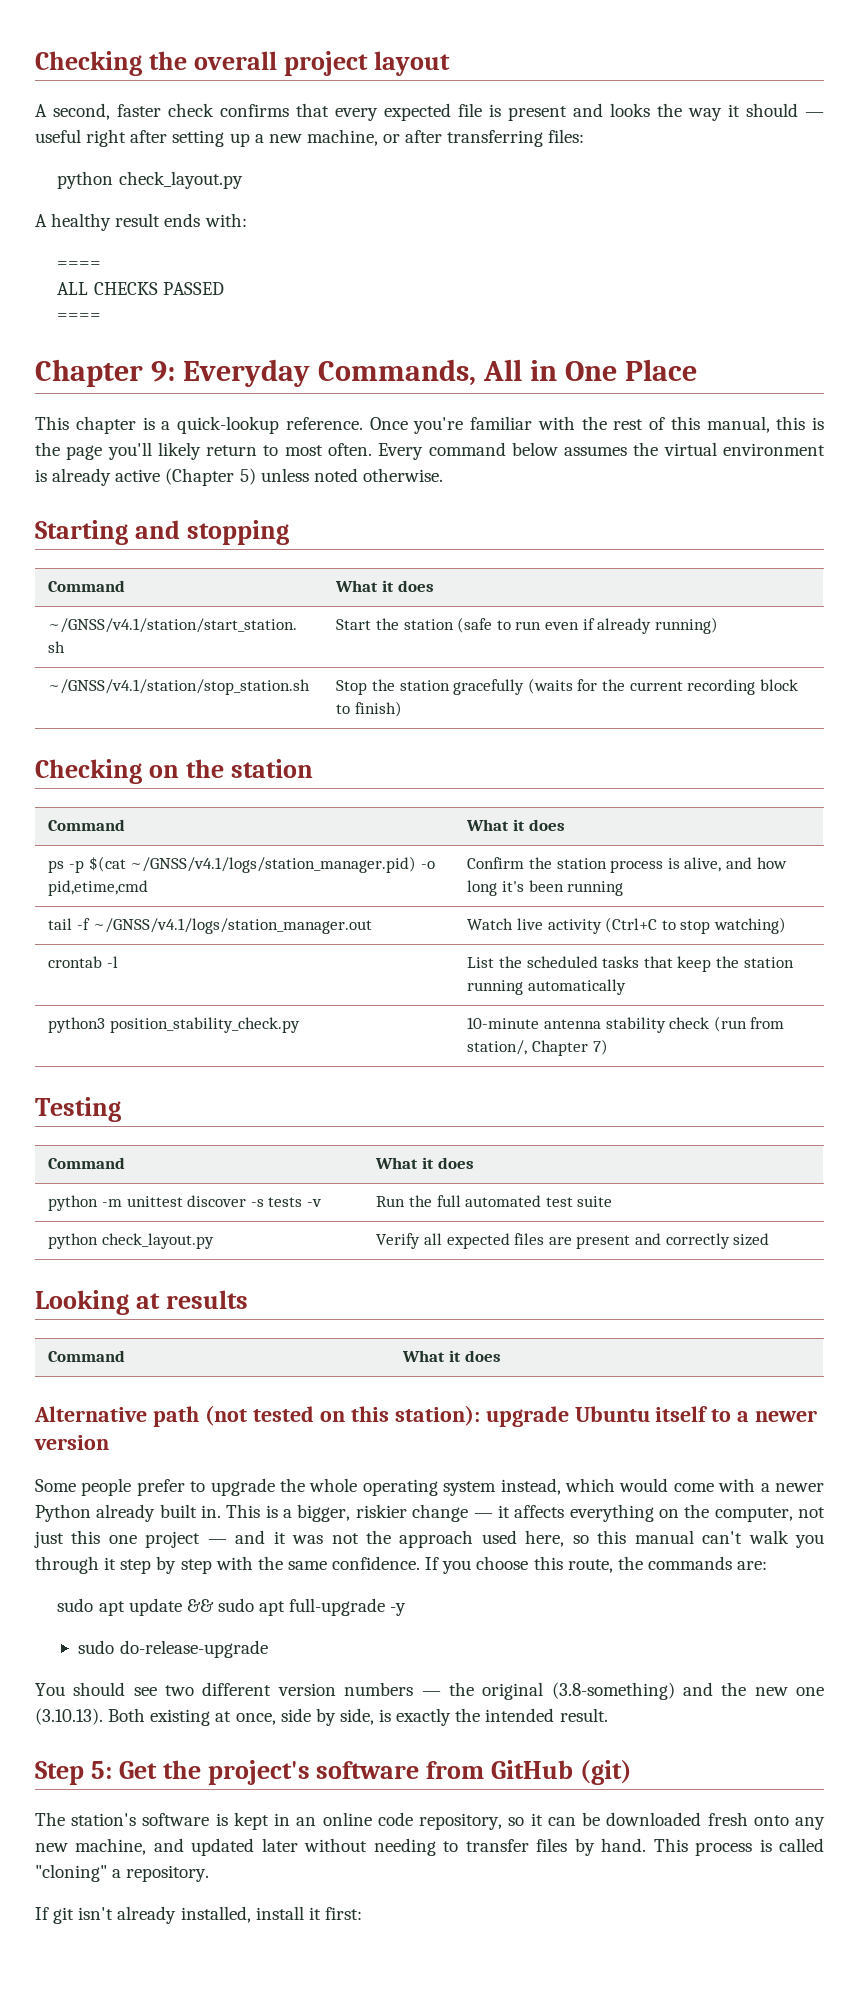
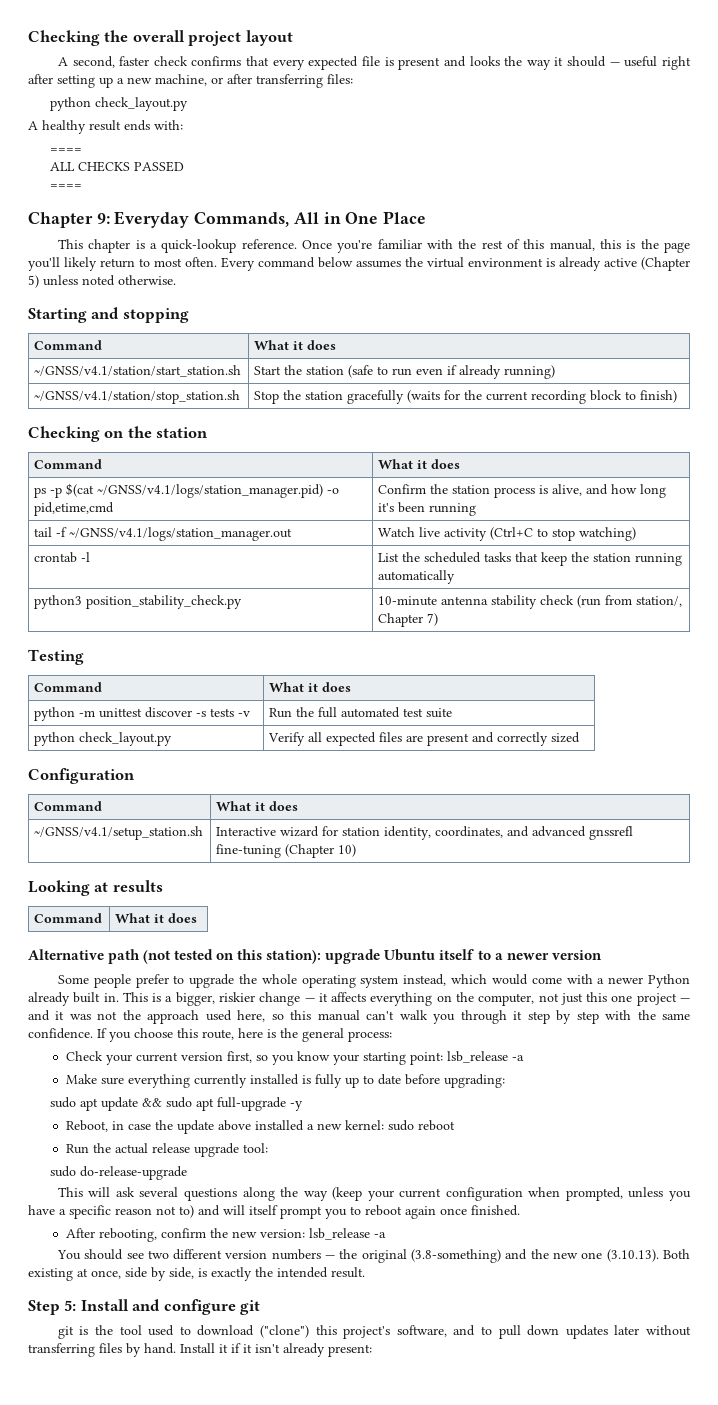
+ Configuration
+ Command | What it does
+ ~/GNSS/v4.1/setup_station.sh | Interactive wizard for station identity, coordinates, and advanced gnssrefl fine-tuning (Chapter 10)
- If you choose this route, the commands are:
+ If you choose this route, here is the general process:
+ Check your current version first, so you know your starting point: lsb_release -a
+ Make sure everything currently installed is fully up to date before upgrading:
+ Reboot, in case the update above installed a new kernel: sudo reboot
+ Run the actual release upgrade tool:
  sudo do-release-upgrade
+ This will ask several questions along the way (keep your current configuration when prompted, unless you have a specific reason not to) and will itself prompt you to reboot again once finished.
+ After rebooting, confirm the new version: lsb_release -a
- Step 5: Get the project's software from GitHub (git)
- The station's software is kept in an online code repository, so it can be downloaded fresh onto any new machine, and updated later without needing to transfer files by hand. This process is called "cloning" a repository.
- If git isn't already installed, install it first:
+ Step 5: Install and configure git
+ git is the tool used to download ("clone") this project's software, and to pull down updates later without transferring files by hand. Install it if it isn't already present:

